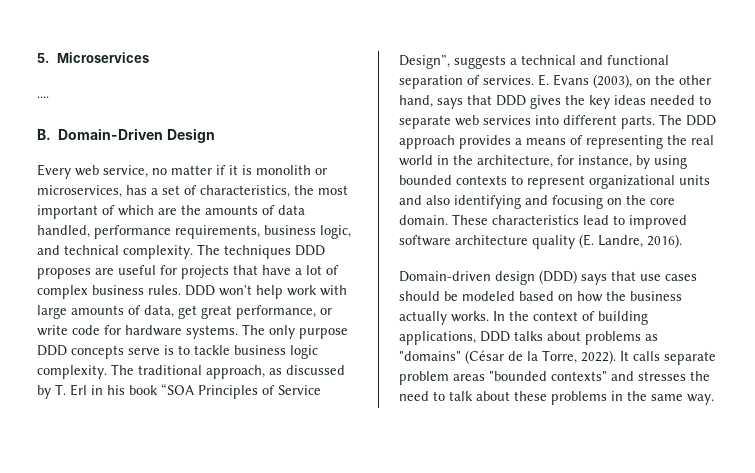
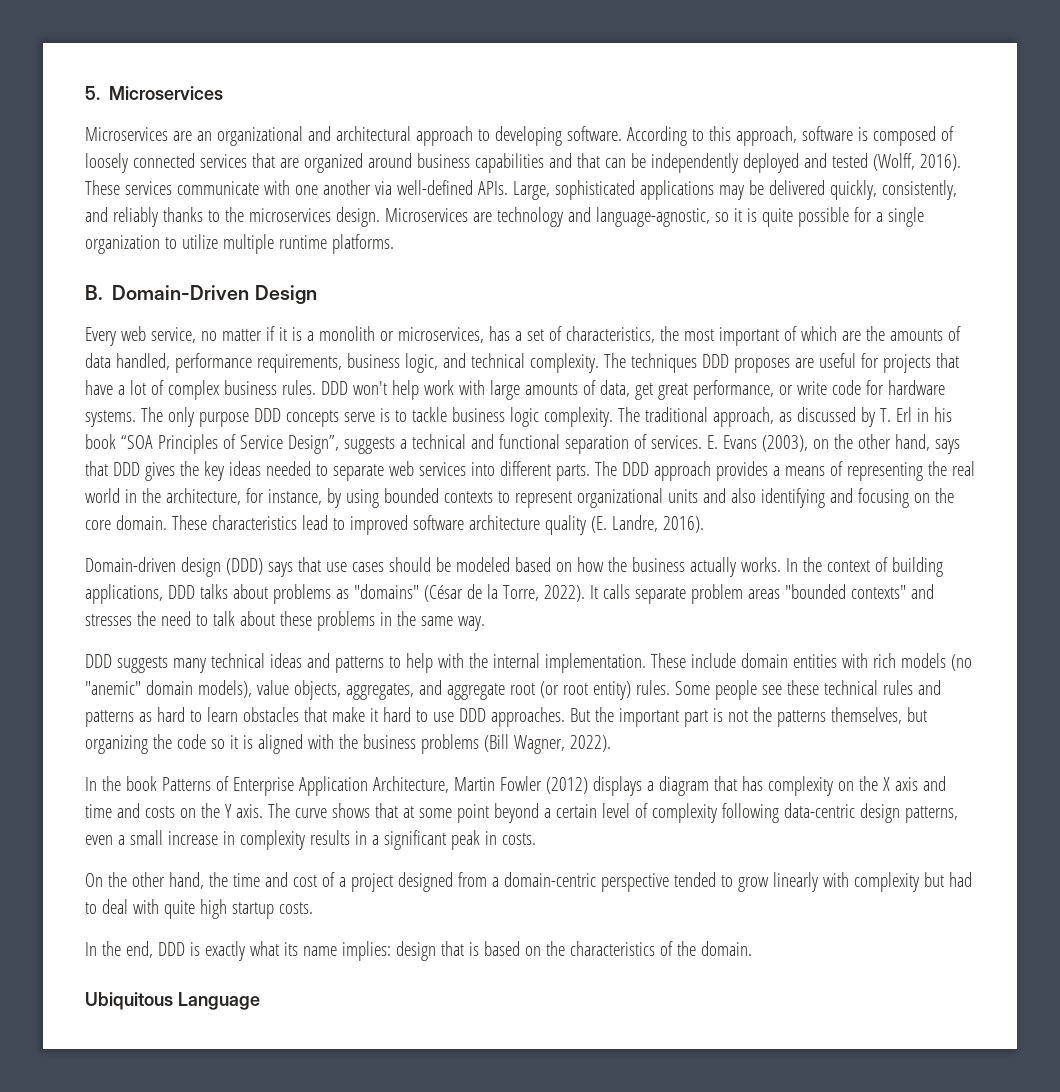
- ....
+ Microservices are an organizational and architectural approach to developing software. According to this approach, software is composed of loosely connected services that are organized around business capabilities and that can be independently deployed and tested (Wolff, 2016). These services communicate with one another via well-defined APIs. Large, sophisticated applications may be delivered quickly, consistently, and reliably thanks to the microservices design. Microservices are technology and language-agnostic, so it is quite possible for a single organization to utilize multiple runtime platforms.
- Every web service, no matter if it is monolith or microservices, has a set of characteristics, the most important of which are the amounts of data handled, performance requirements, business logic, and technical complexity.
+ Every web service, no matter if it is a monolith or microservices, has a set of characteristics, the most important of which are the amounts of data handled, performance requirements, business logic, and technical complexity.
+ DDD suggests many technical ideas and patterns to help with the internal implementation. These include domain entities with rich models (no "anemic" domain models), value objects, aggregates, and aggregate root (or root entity) rules. Some people see these technical rules and patterns as hard to learn obstacles that make it hard to use DDD approaches. But the important part is not the patterns themselves, but organizing the code so it is aligned with the business problems (Bill Wagner, 2022).
+ In the book Patterns of Enterprise Application Architecture, Martin Fowler (2012) displays a diagram that has complexity on the X axis and time and costs on the Y axis. The curve shows that at some point beyond a certain level of complexity following data-centric design patterns, even a small increase in complexity results in a significant peak in costs.
+ On the other hand, the time and cost of a project designed from a domain-centric perspective tended to grow linearly with complexity but had to deal with quite high startup costs.
+ In the end, DDD is exactly what its name implies: design that is based on the characteristics of the domain.
+ Ubiquitous Language

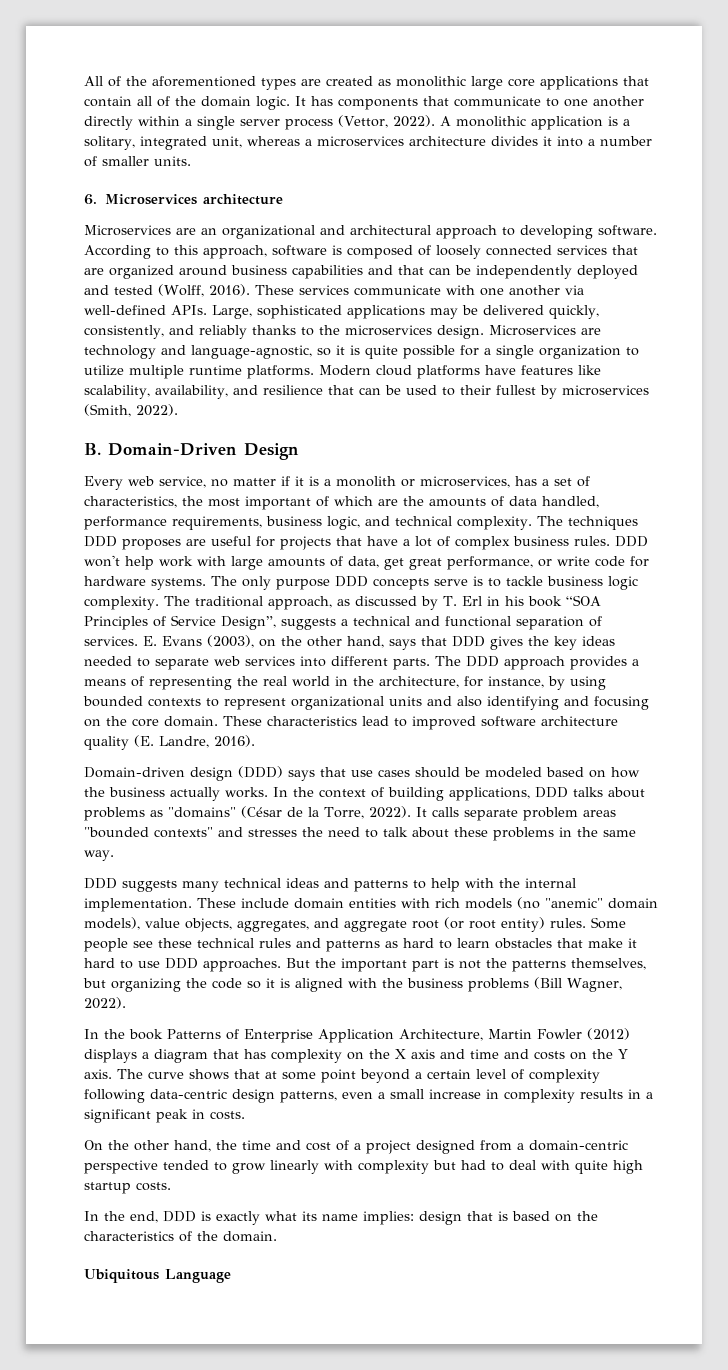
- 5. Microservices
+ All of the aforementioned types are created as monolithic large core applications that contain all of the domain logic. It has components that communicate to one another directly within a single server process (Vettor, 2022). A monolithic application is a solitary, integrated unit, whereas a microservices architecture divides it into a number of smaller units.
+ 6. Microservices architecture
+ Modern cloud platforms have features like scalability, availability, and resilience that can be used to their fullest by microservices (Smith, 2022).

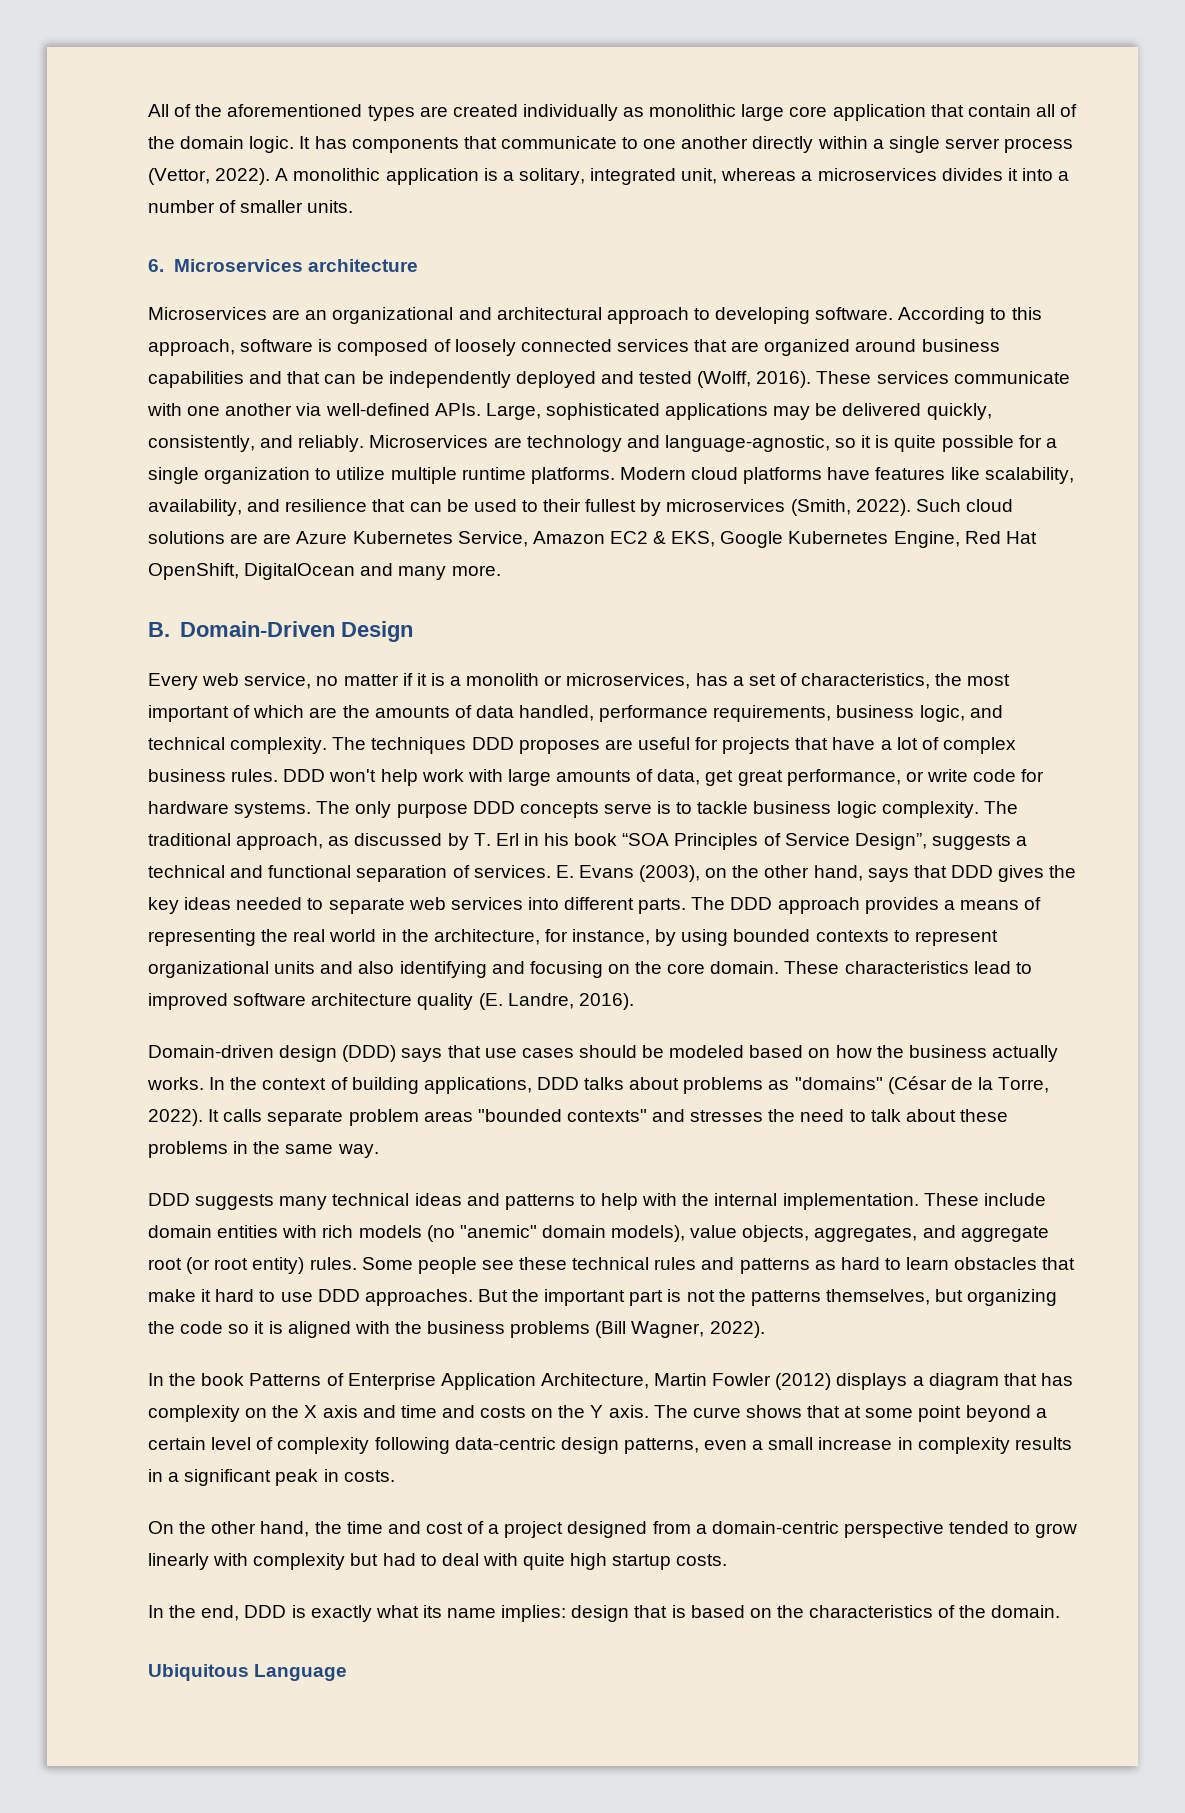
- All of the aforementioned types are created as monolithic large core applications that contain all of the domain logic.
+ All of the aforementioned types are created individually as monolithic large core application that contain all of the domain logic.
- A monolithic application is a solitary, integrated unit, whereas a microservices architecture divides it into a number of smaller units.
+ A monolithic application is a solitary, integrated unit, whereas a microservices divides it into a number of smaller units.
- Large, sophisticated applications may be delivered quickly, consistently, and reliably thanks to the microservices design.
+ Large, sophisticated applications may be delivered quickly, consistently, and reliably.
+ Such cloud solutions are are Azure Kubernetes Service, Amazon EC2 & EKS, Google Kubernetes Engine, Red Hat OpenShift, DigitalOcean and many more.

